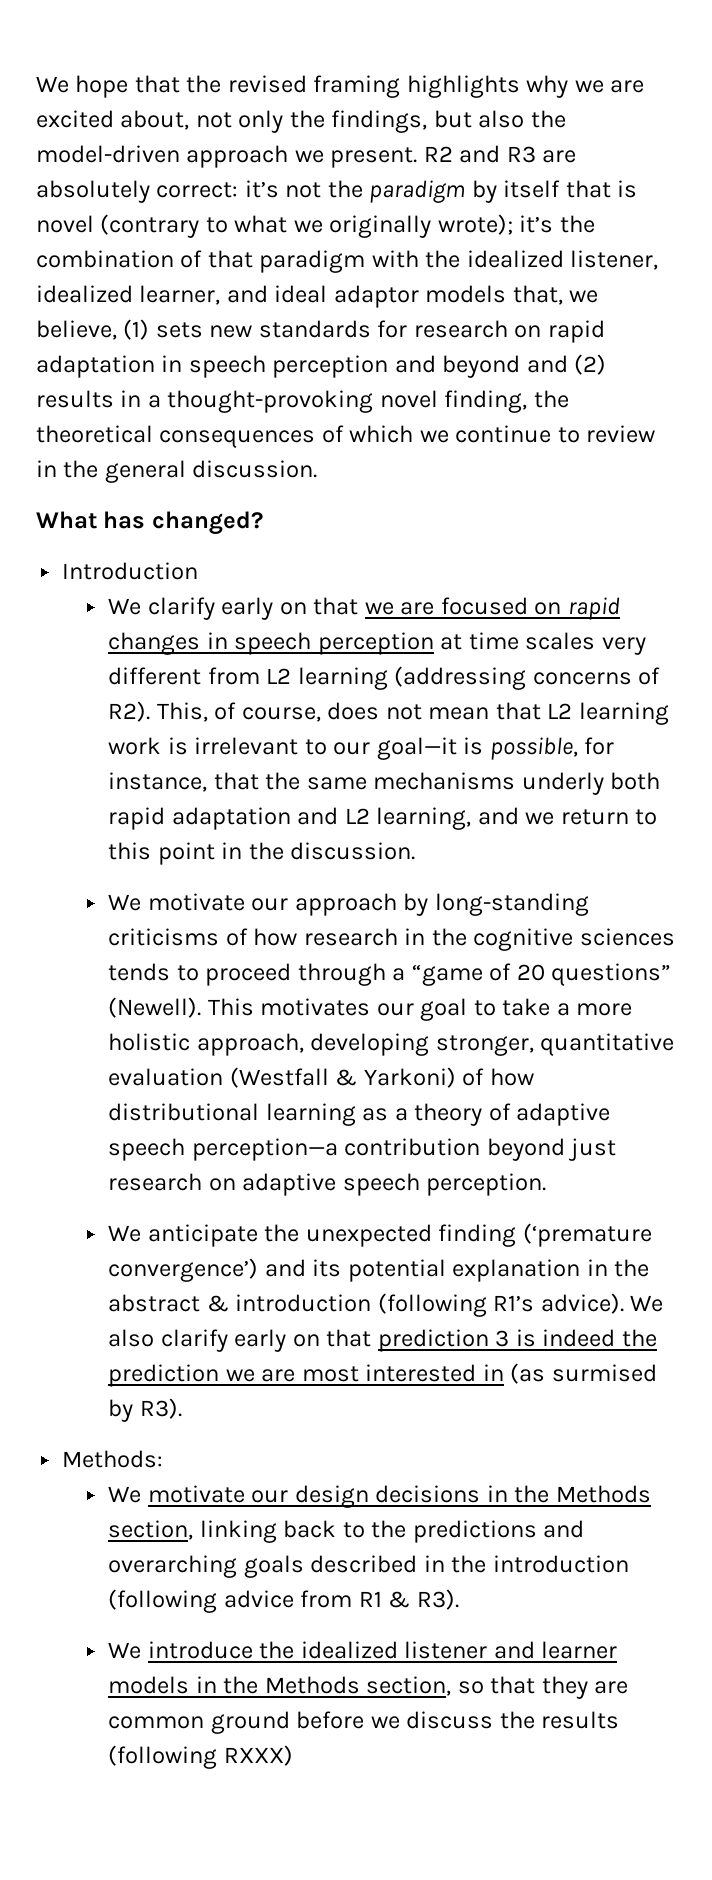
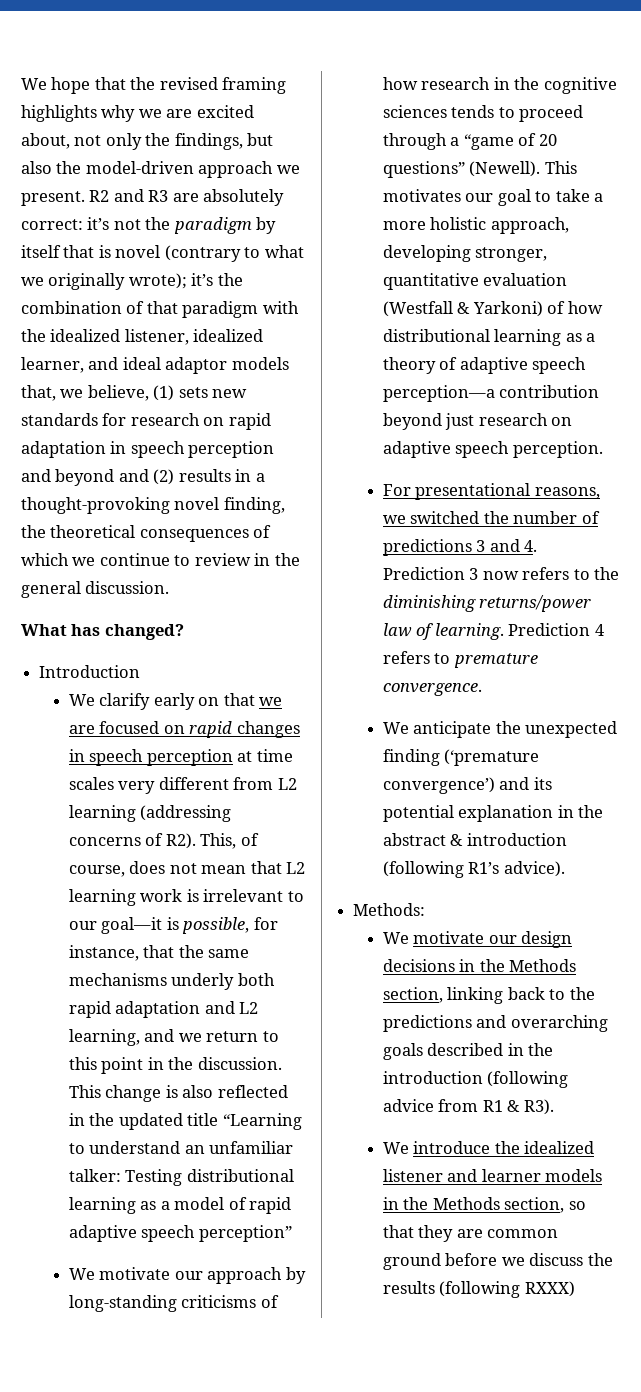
+ This change is also reflected in the updated title “Learning to understand an unfamiliar talker: Testing distributional learning as a model of rapid adaptive speech perception”
+ For presentational reasons, we switched the number of predictions 3 and 4. Prediction 3 now refers to the diminishing returns/power law of learning. Prediction 4 refers to premature convergence.
- We also clarify early on that prediction 3 is indeed the prediction we are most interested in (as surmised by R3).

